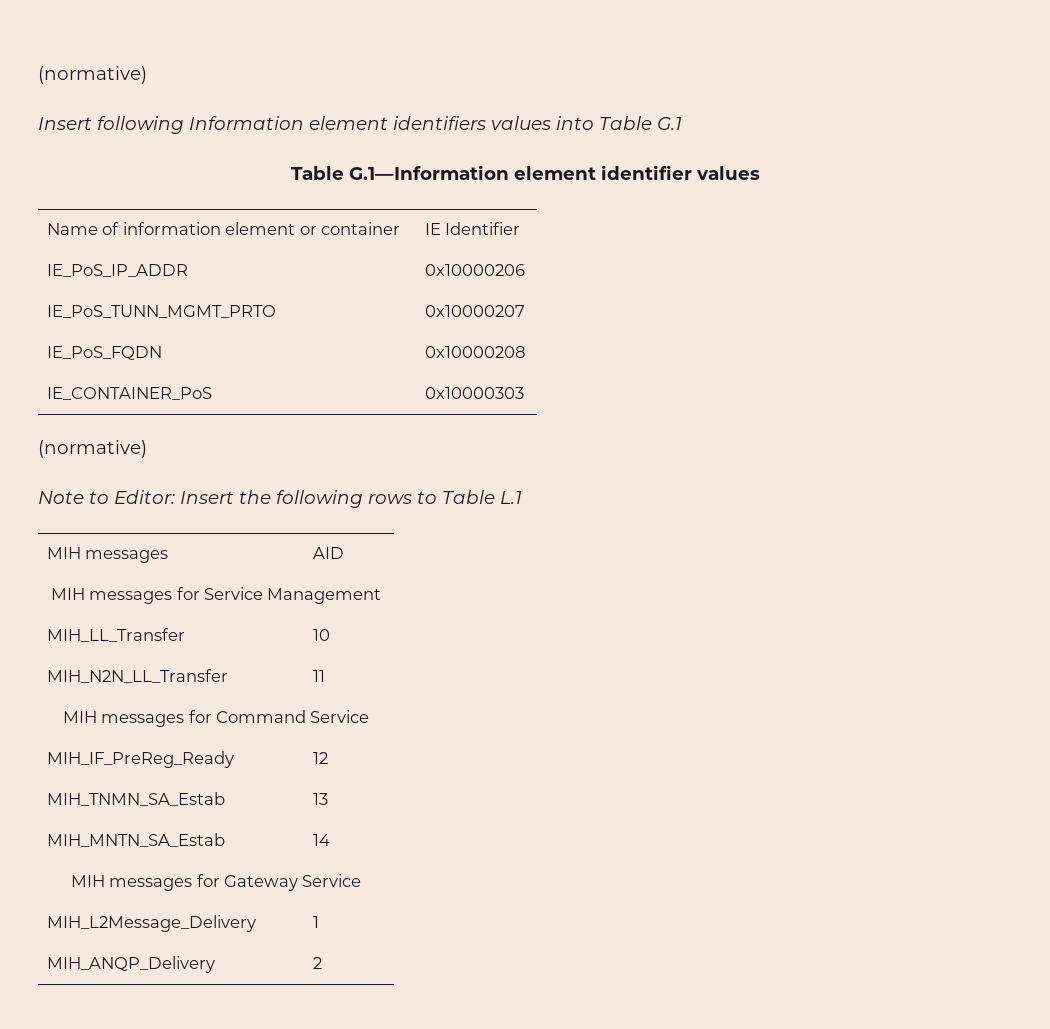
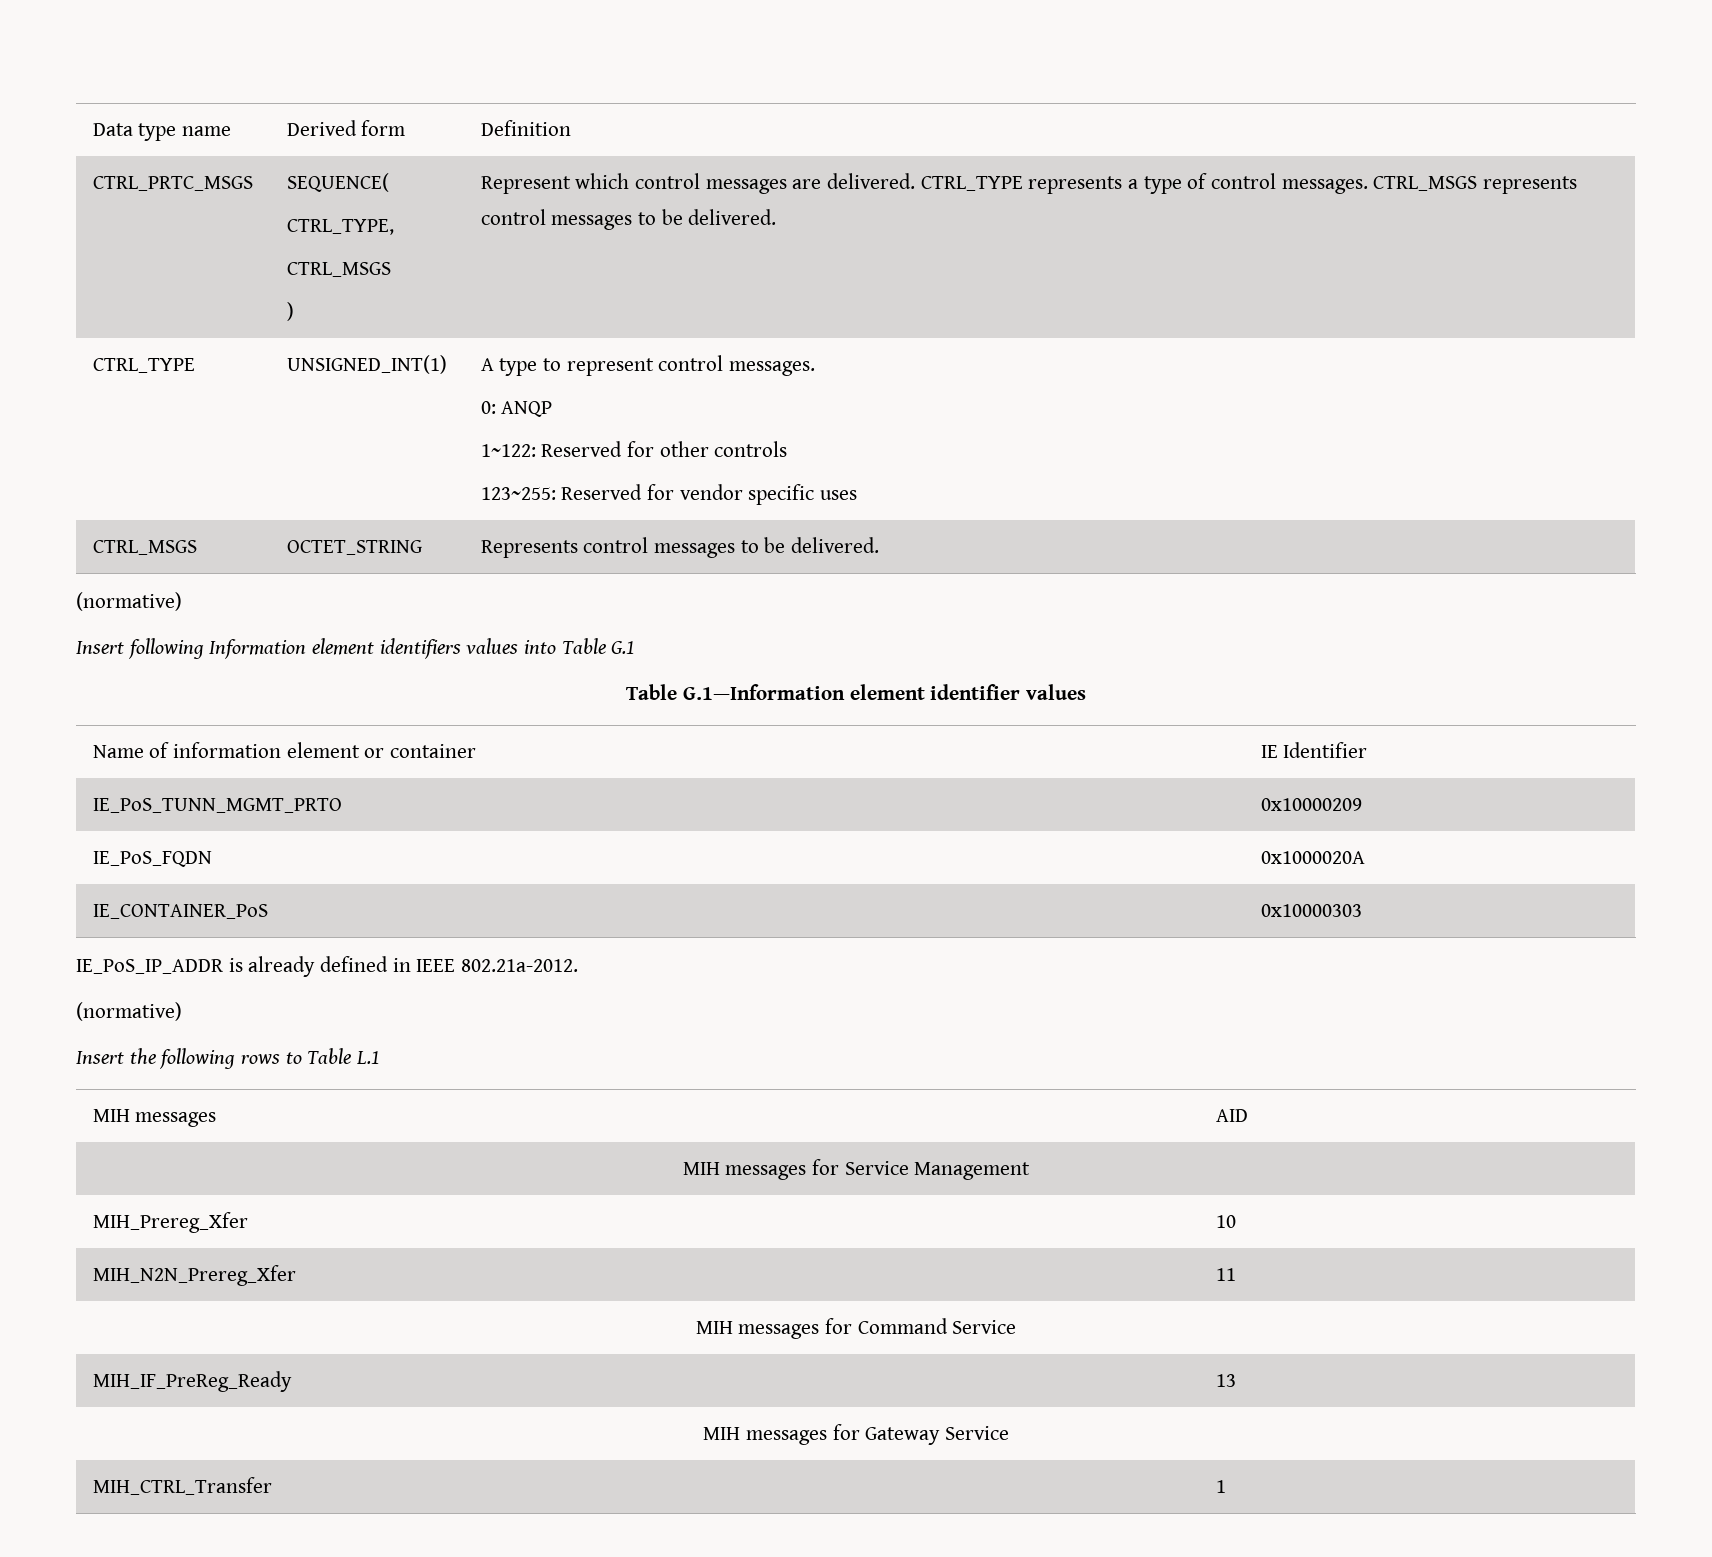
+ Data type name | Derived form | Definition
+ CTRL_PRTC_MSGS | SEQUENCE(
+ CTRL_TYPE,
+ CTRL_MSGS
+ ) | Represent which control messages are delivered. CTRL_TYPE represents a type of control messages. CTRL_MSGS represents control messages to be delivered.
+ CTRL_TYPE | UNSIGNED_INT(1) | A type to represent control messages.
+ 0: ANQP
+ 1~122: Reserved for other controls
+ 123~255: Reserved for vendor specific uses
+ CTRL_MSGS | OCTET_STRING | Represents control messages to be delivered.
- IE_PoS_IP_ADDR | 0x10000206
- IE_PoS_TUNN_MGMT_PRTO | 0x10000207
+ IE_PoS_TUNN_MGMT_PRTO | 0x10000209
- IE_PoS_FQDN | 0x10000208
+ IE_PoS_FQDN | 0x1000020A
  IE_CONTAINER_PoS | 0x10000303
+ IE_PoS_IP_ADDR is already defined in IEEE 802.21a-2012.
  (normative)
- Note to Editor: Insert the following rows to Table L.1
+ Insert the following rows to Table L.1
- MIH_LL_Transfer | 10
+ MIH_Prereg_Xfer | 10
- MIH_N2N_LL_Transfer | 11
+ MIH_N2N_Prereg_Xfer | 11
- MIH_IF_PreReg_Ready | 12
- MIH_TNMN_SA_Estab | 13
+ MIH_IF_PreReg_Ready | 13
- MIH_MNTN_SA_Estab | 14
- MIH_L2Message_Delivery | 1
- MIH_ANQP_Delivery | 2
+ MIH_CTRL_Transfer | 1

